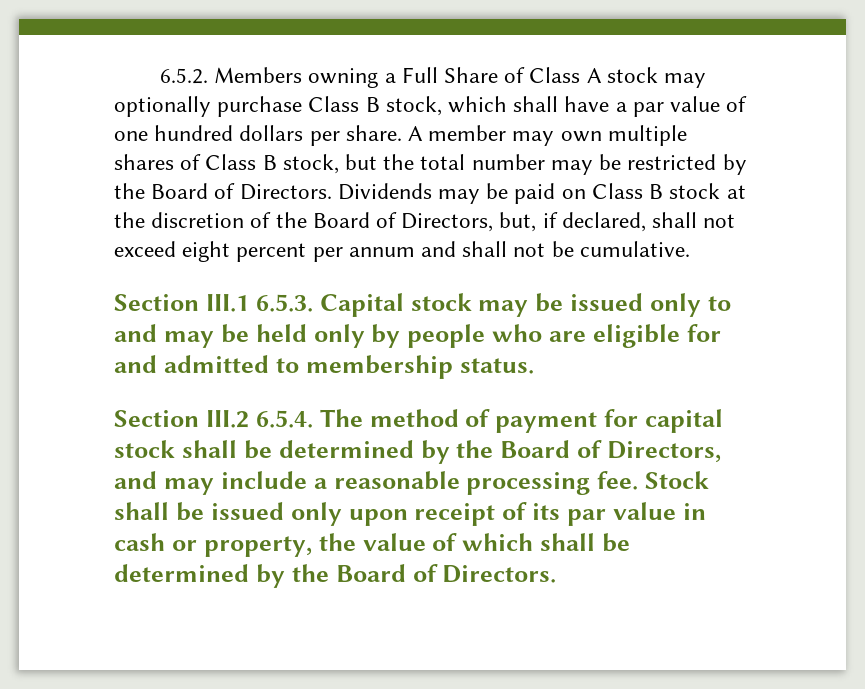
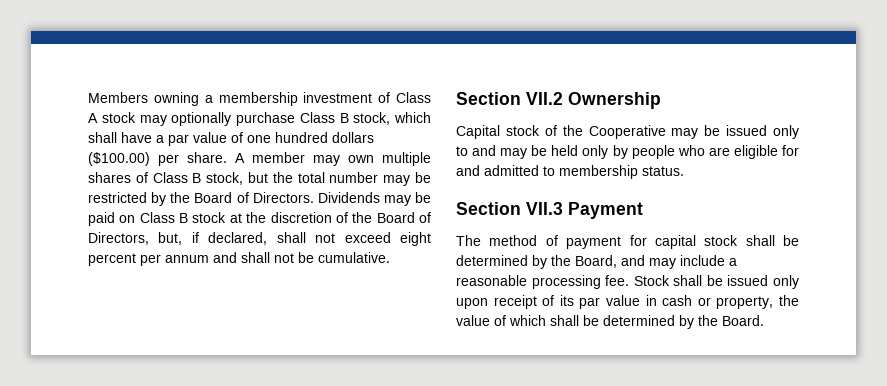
- 6.5.2. Members owning a Full Share of Class A stock may optionally purchase Class B stock, which shall have a par value of one hundred dollars per share.
+ Members owning a membership investment of Class A stock may optionally purchase Class B stock, which shall have a par value of one hundred dollars ($100.00) per share.
- Section III.1 6.5.3. Capital stock may be issued only to and may be held only by people who are eligible for and admitted to membership status.
+ Section VII.2 Ownership
+ Capital stock of the Cooperative may be issued only to and may be held only by people who are eligible for and admitted to membership status.
- Section III.2 6.5.4. The method of payment for capital stock shall be determined by the Board of Directors, and may include a reasonable processing fee.
+ Section VII.3 Payment
+ The method of payment for capital stock shall be determined by the Board, and may include a reasonable processing fee.
- Stock shall be issued only upon receipt of its par value in cash or property, the value of which shall be determined by the Board of Directors.
+ Stock shall be issued only upon receipt of its par value in cash or property, the value of which shall be determined by the Board.

